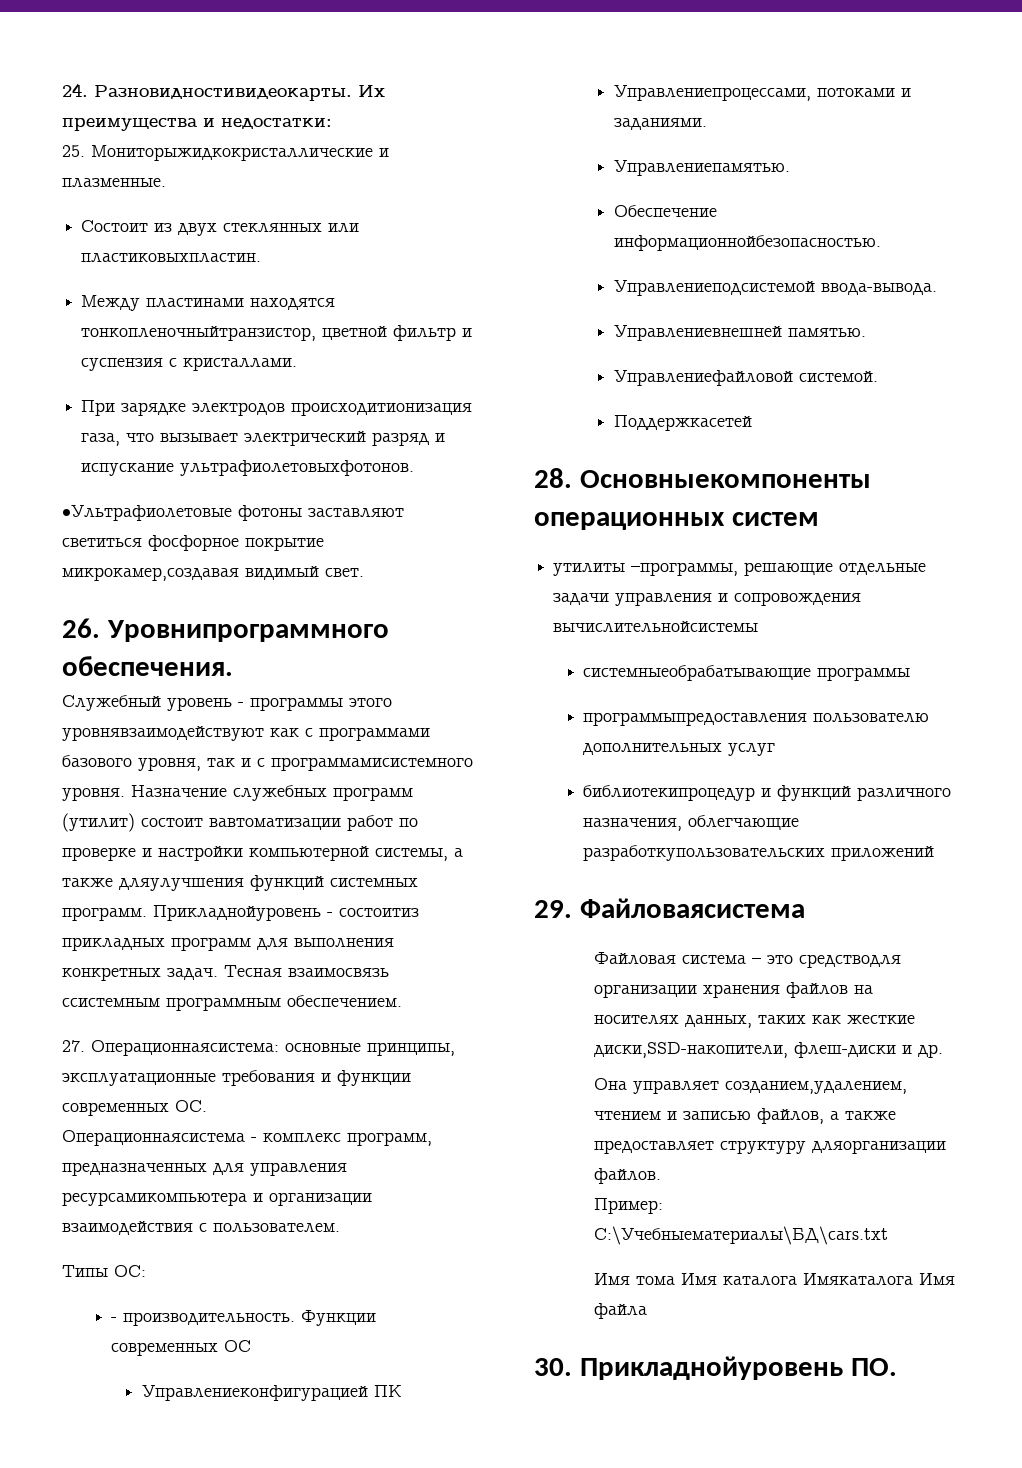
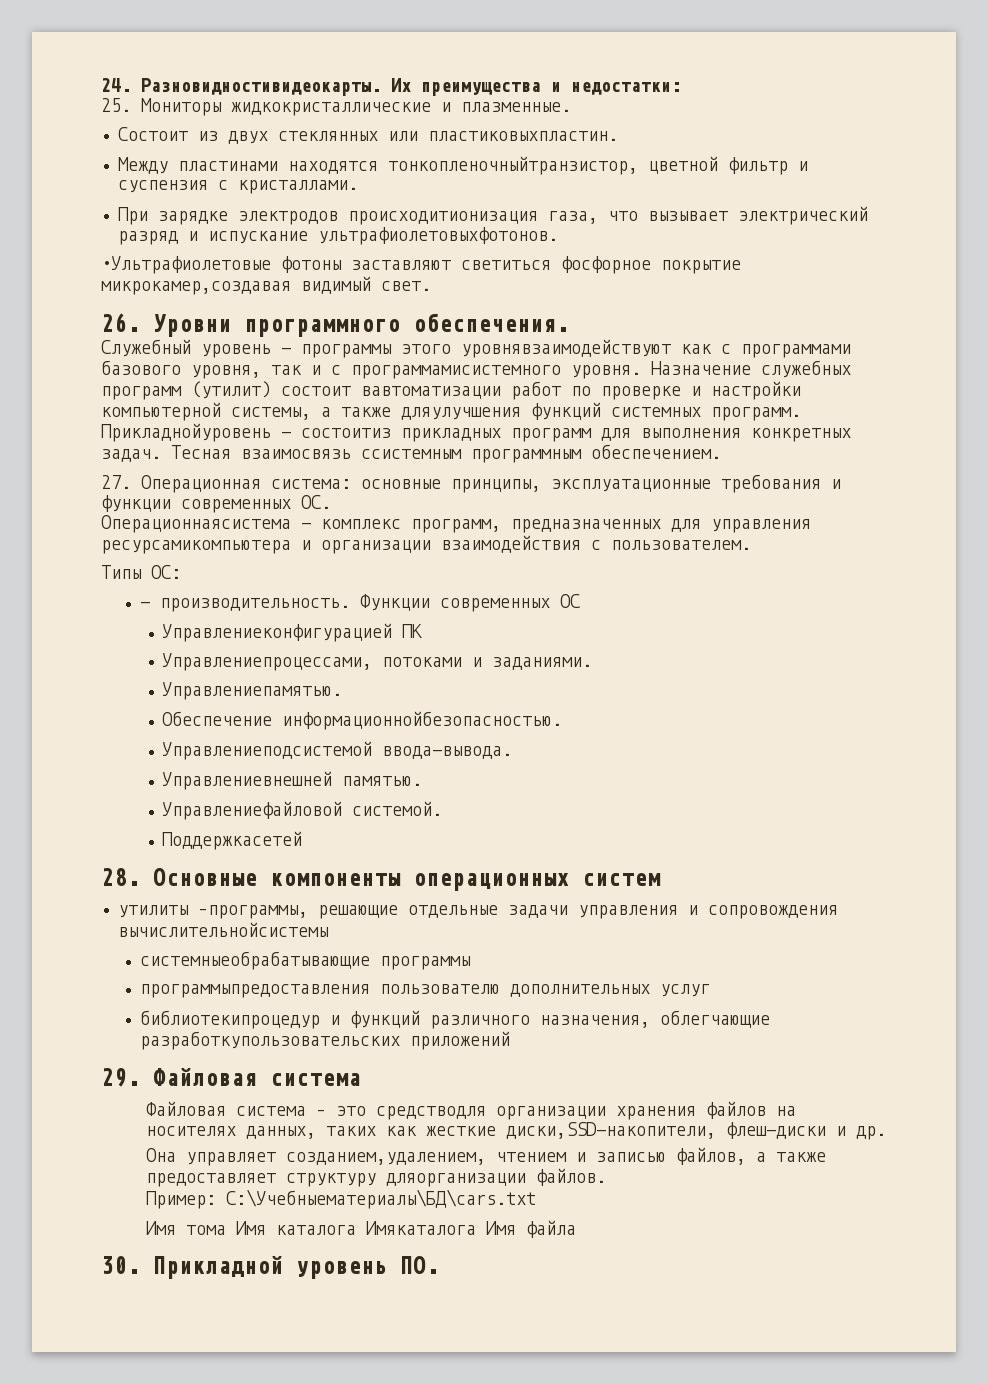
- 25. Мониторыжидкокристаллические и плазменные.
+ 25. Мониторы жидкокристаллические и плазменные.
- 26. Уровнипрограммного обеспечения.
+ 26. Уровни программного обеспечения.
- 27. Операционнаясистема: основные принципы, эксплуатационные требования и функции современных ОС.
+ 27. Операционная система: основные принципы, эксплуатационные требования и функции современных ОС.
- 28. Основныекомпоненты операционных систем
+ 28. Основные компоненты операционных систем
- 29. Файловаясистема
+ 29. Файловая система
- 30. Прикладнойуровень ПО.
+ 30. Прикладной уровень ПО.

